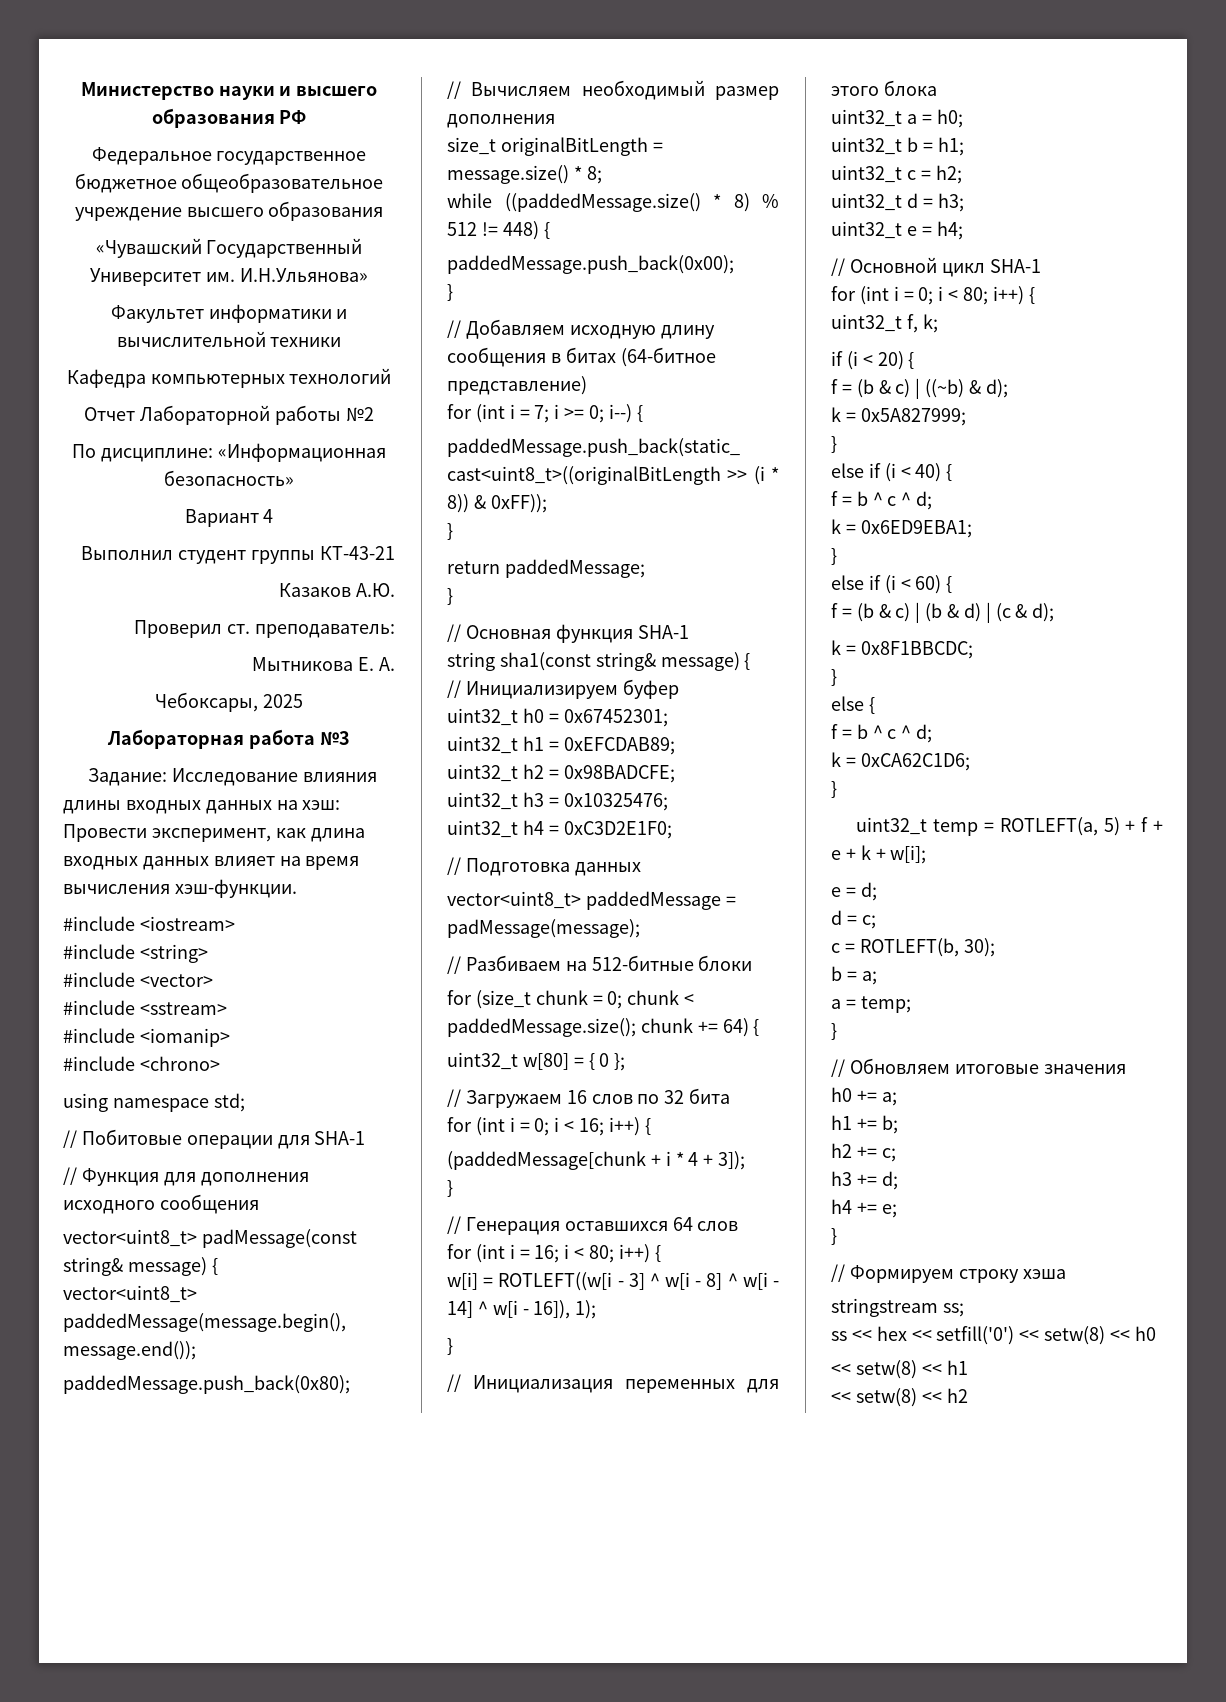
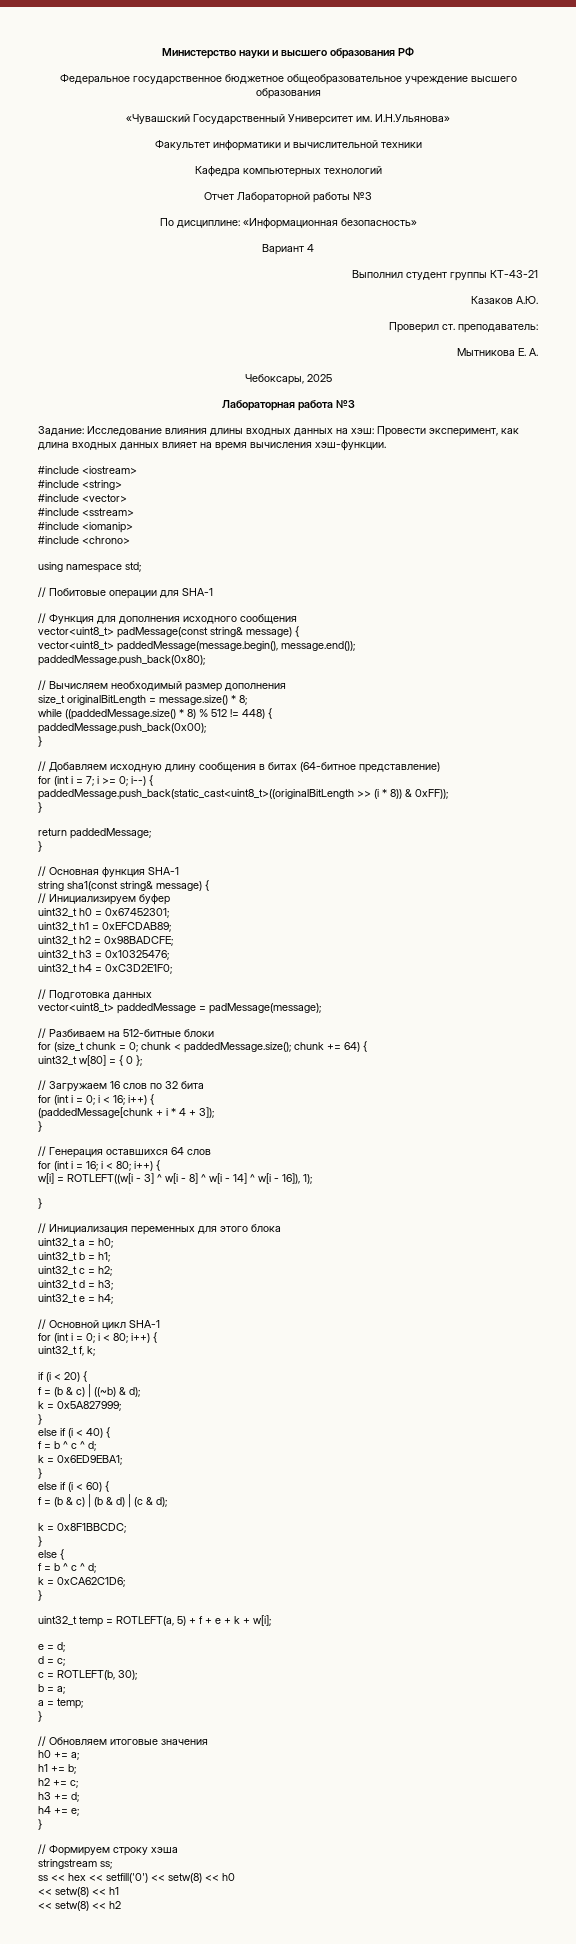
- Отчет Лабораторной работы №2
+ Отчет Лабораторной работы №3

